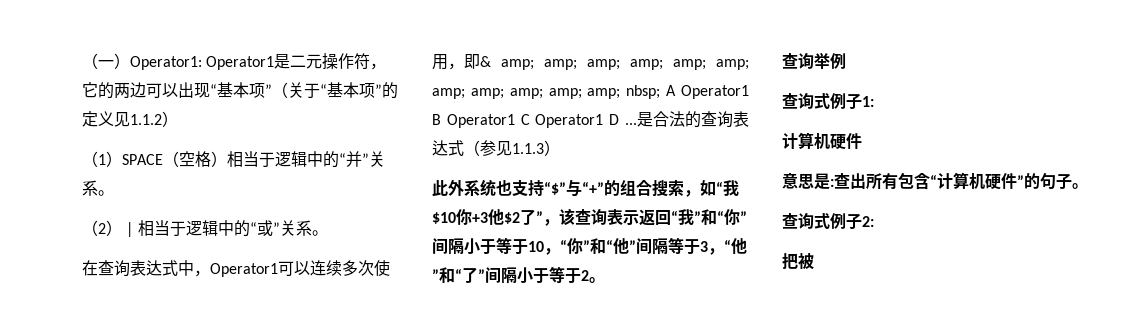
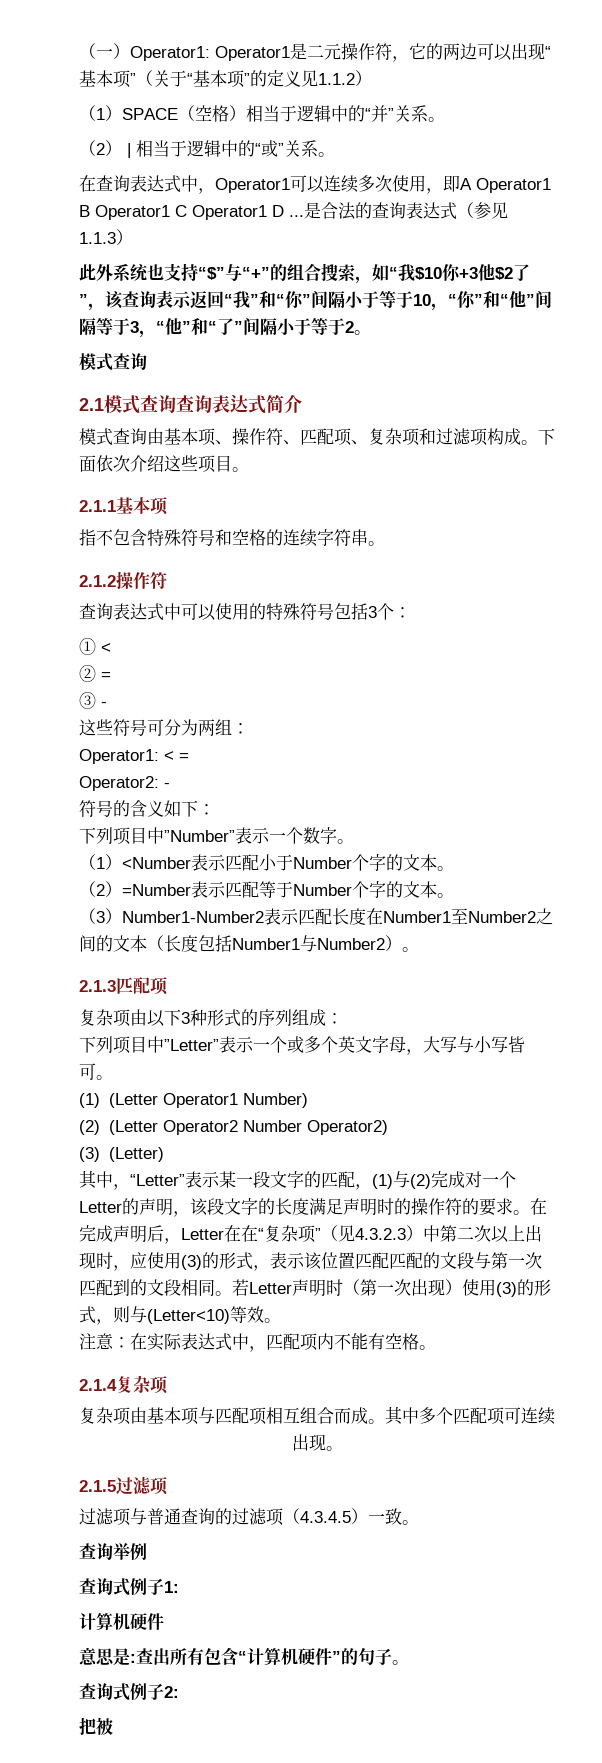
- 在查询表达式中，Operator1可以连续多次使用，即& amp; amp; amp; amp; amp; amp; amp; amp; amp; amp; amp; nbsp; A Operator1 B Operator1 C Operator1 D ...
+ 在查询表达式中，Operator1可以连续多次使用，即A Operator1 B Operator1 C Operator1 D ...
  此外系统也支持“$”与“+”的组合搜索，如“我$10你+3他$2了”，该查询表示返回“我”和“你”间隔小于等于10，“你”和“他”间隔等于3，“他”和“了”间隔小于等于2。
+ 模式查询
+ 2.1模式查询查询表达式简介
+ 模式查询由基本项、操作符、匹配项、复杂项和过滤项构成。下面依次介绍这些项目。
+ 2.1.1基本项
+ 指不包含特殊符号和空格的连续字符串。
+ 2.1.2操作符
+ 查询表达式中可以使用的特殊符号包括3个：
+ ① <
+ ② =
+ ③ -
+ 这些符号可分为两组：
+ Operator1: < =
+ Operator2: -
+ 符号的含义如下：
+ 下列项目中”Number”表示一个数字。
+ （1）<Number表示匹配小于Number个字的文本。
+ （2）=Number表示匹配等于Number个字的文本。
+ （3）Number1-Number2表示匹配长度在Number1至Number2之间的文本（长度包括Number1与Number2）。
+ 2.1.3匹配项
+ 复杂项由以下3种形式的序列组成：
+ 下列项目中”Letter”表示一个或多个英文字母，大写与小写皆可。
+ (1) (Letter Operator1 Number)
+ (2) (Letter Operator2 Number Operator2)
+ (3) (Letter)
+ 其中，“Letter”表示某一段文字的匹配，(1)与(2)完成对一个Letter的声明，该段文字的长度满足声明时的操作符的要求。在完成声明后，Letter在在“复杂项”（见4.3.2.3）中第二次以上出现时，应使用(3)的形式，表示该位置匹配匹配的文段与第一次匹配到的文段相同。若Letter声明时（第一次出现）使用(3)的形式，则与(Letter<10)等效。
+ 注意：在实际表达式中，匹配项内不能有空格。
+ 2.1.4复杂项
+ 复杂项由基本项与匹配项相互组合而成。其中多个匹配项可连续出现。
+ 2.1.5过滤项
+ 过滤项与普通查询的过滤项（4.3.4.5）一致。

